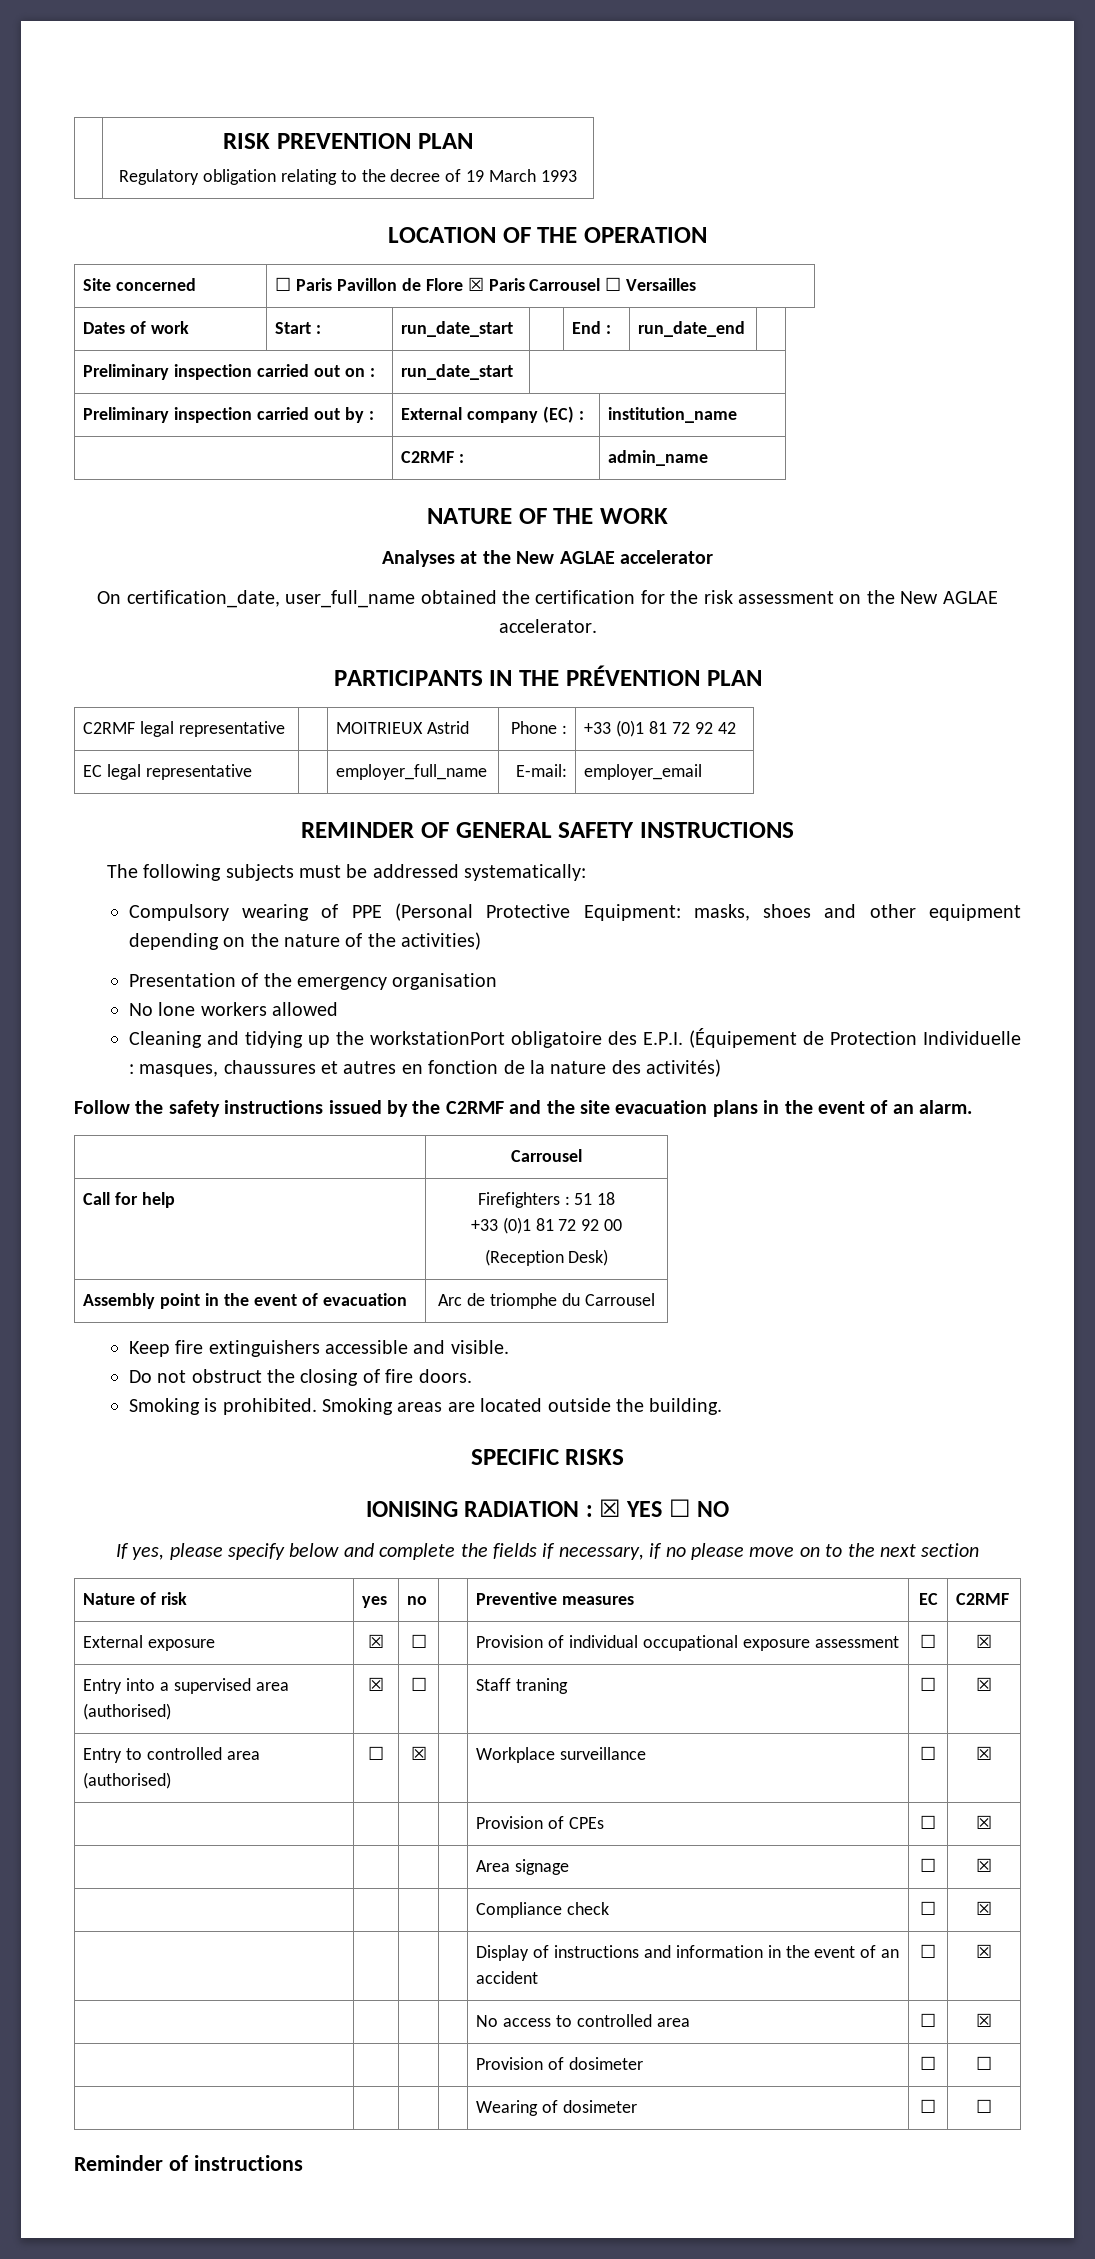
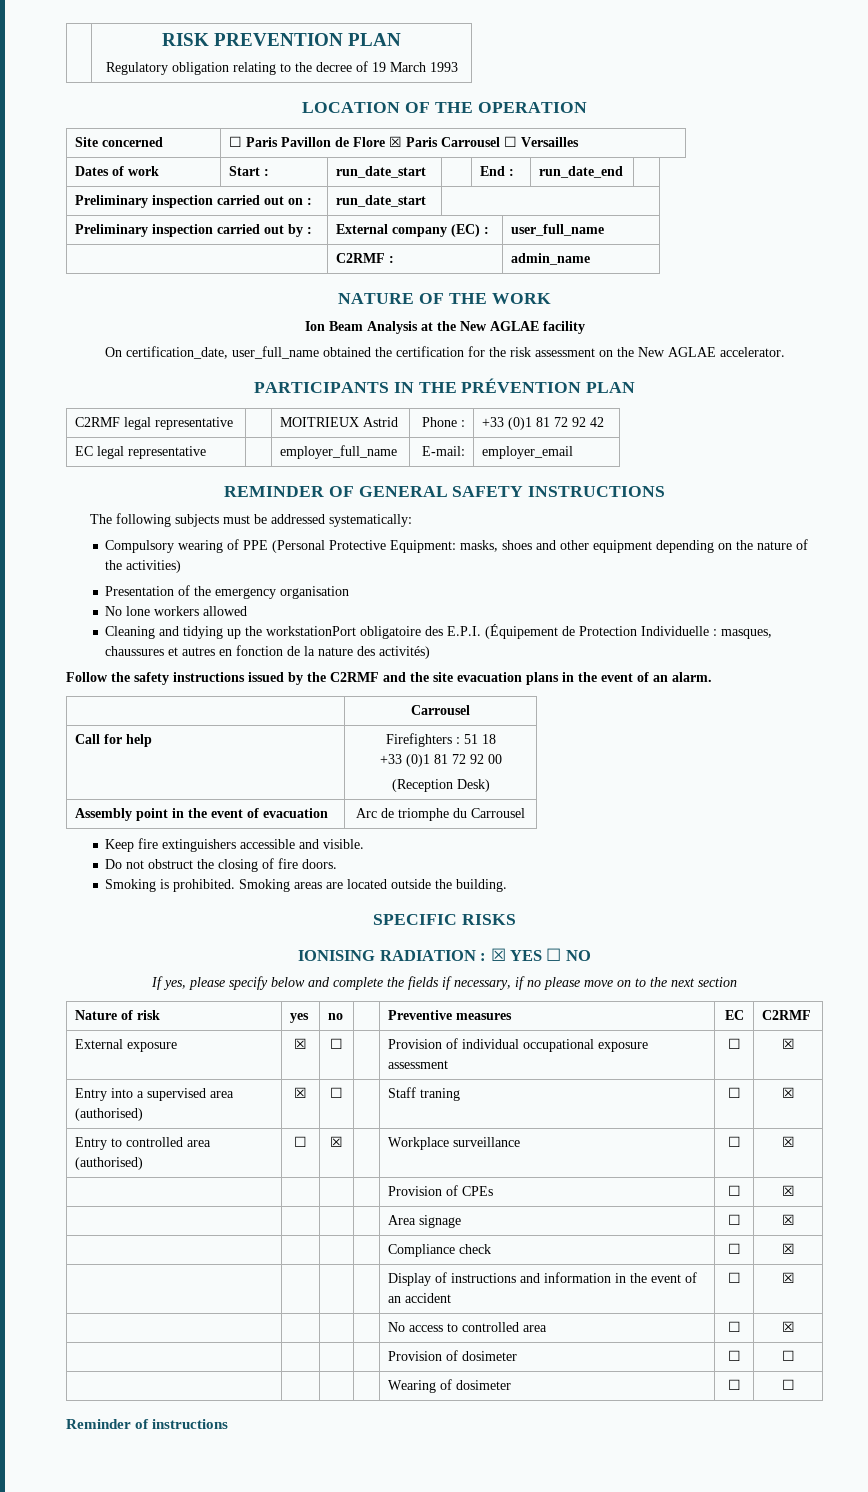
- Preliminary inspection carried out by : | External company (EC) : | institution_name
+ Preliminary inspection carried out by : | External company (EC) : | user_full_name
- Analyses at the New AGLAE accelerator
+ Ion Beam Analysis at the New AGLAE facility

